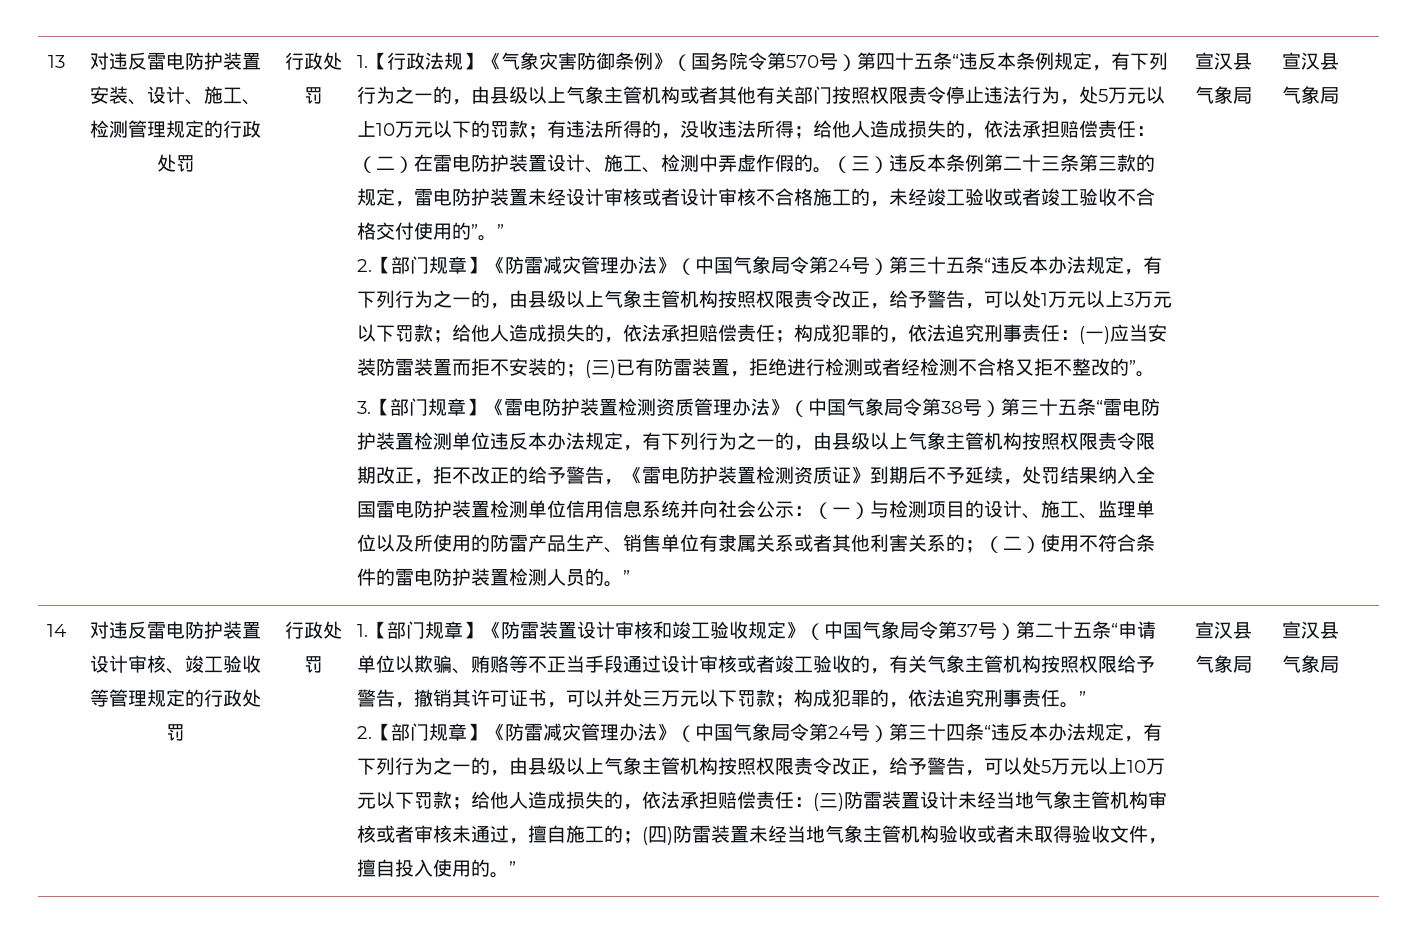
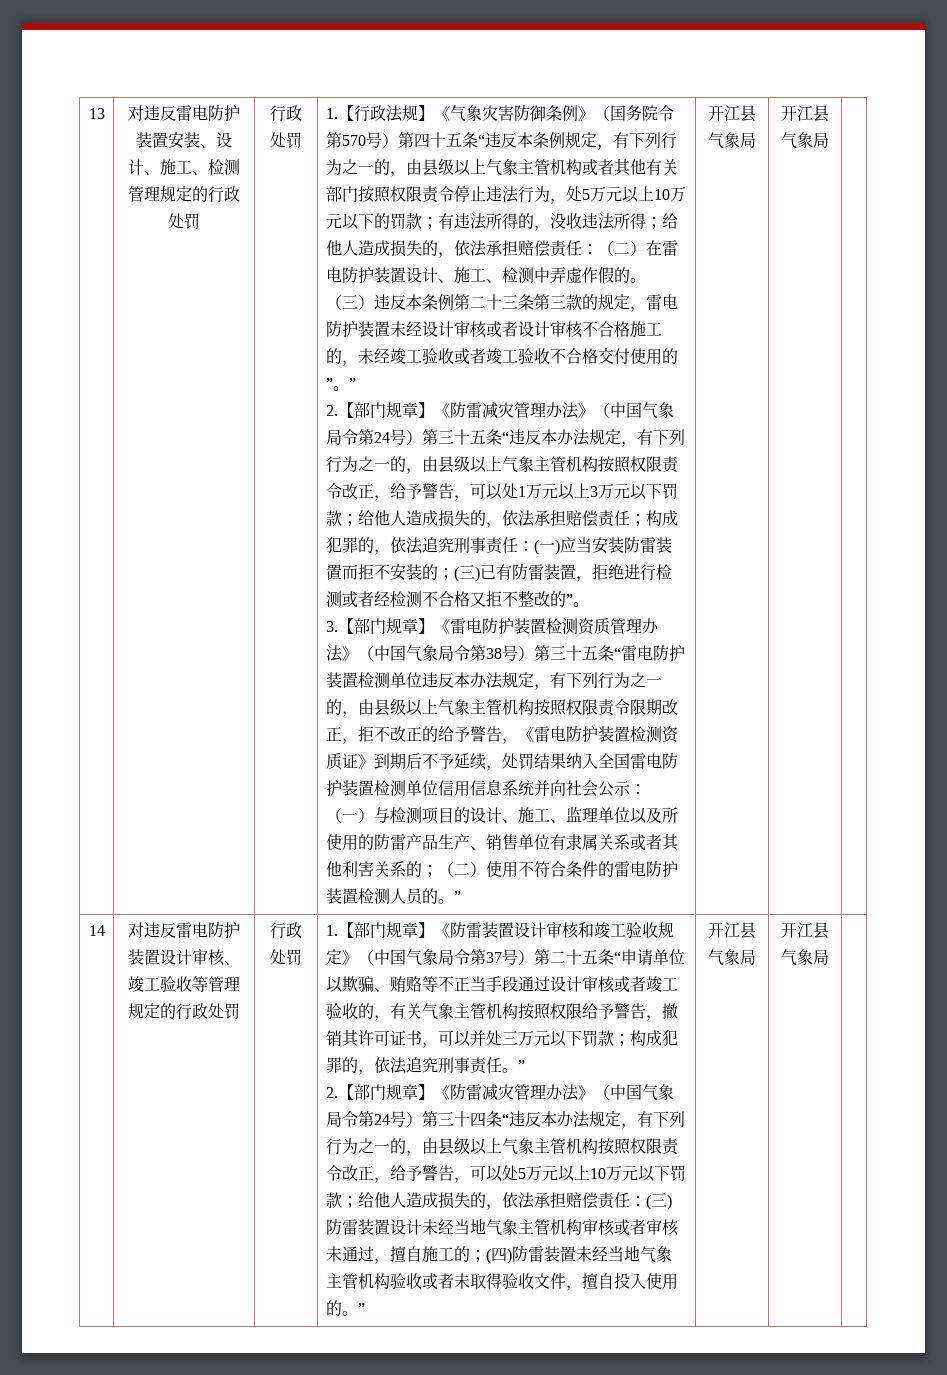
- （二）使用不符合条件的雷电防护装置检测人员的。” | 宣汉县气象局 | 宣汉县气象局
+ （二）使用不符合条件的雷电防护装置检测人员的。” | 开江县气象局 | 开江县气象局
- (四)防雷装置未经当地气象主管机构验收或者未取得验收文件，擅自投入使用的。” | 宣汉县气象局 | 宣汉县气象局
+ (四)防雷装置未经当地气象主管机构验收或者未取得验收文件，擅自投入使用的。” | 开江县气象局 | 开江县气象局

